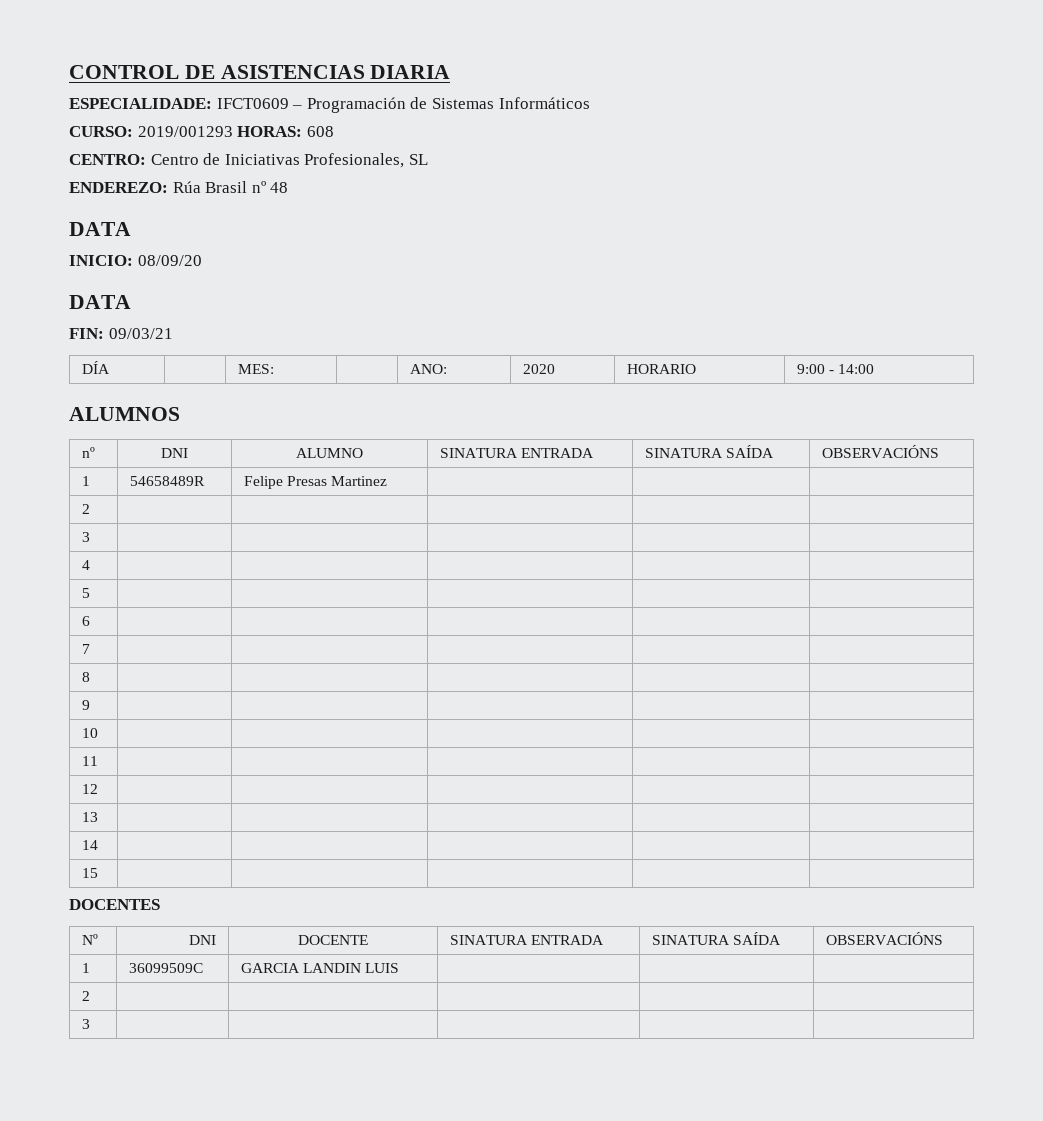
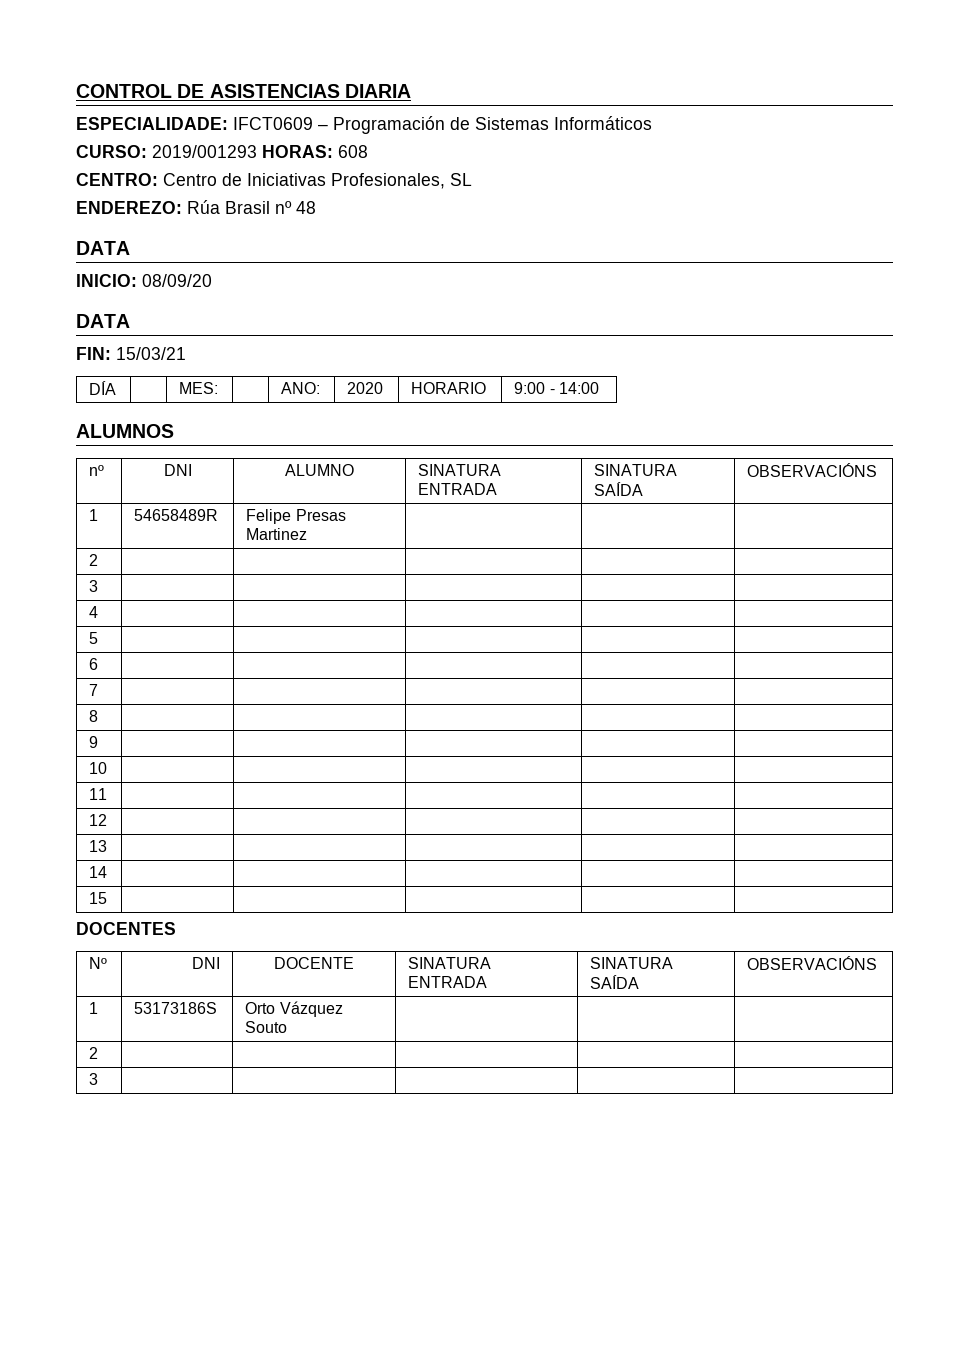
- FIN: 09/03/21
+ FIN: 15/03/21
- 1 | 36099509C | GARCIA LANDIN LUIS | | |
+ 1 | 53173186S | Orto Vázquez Souto | | |

